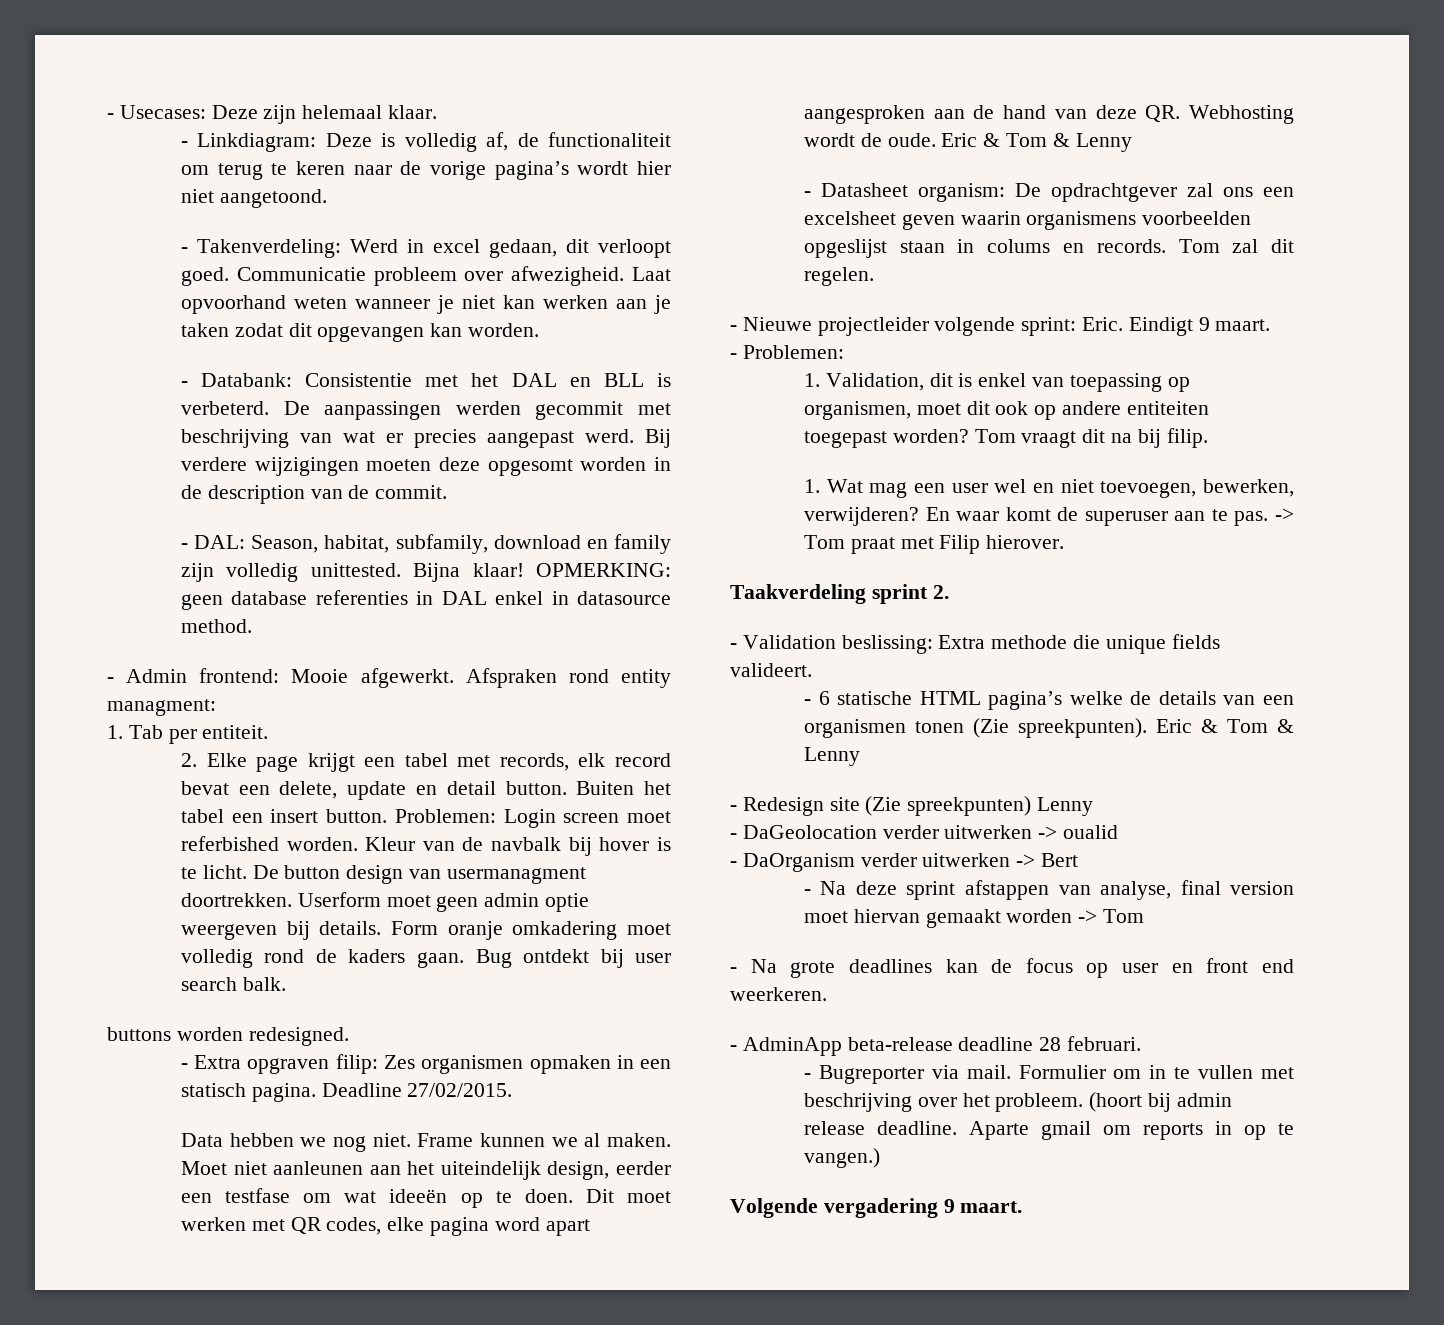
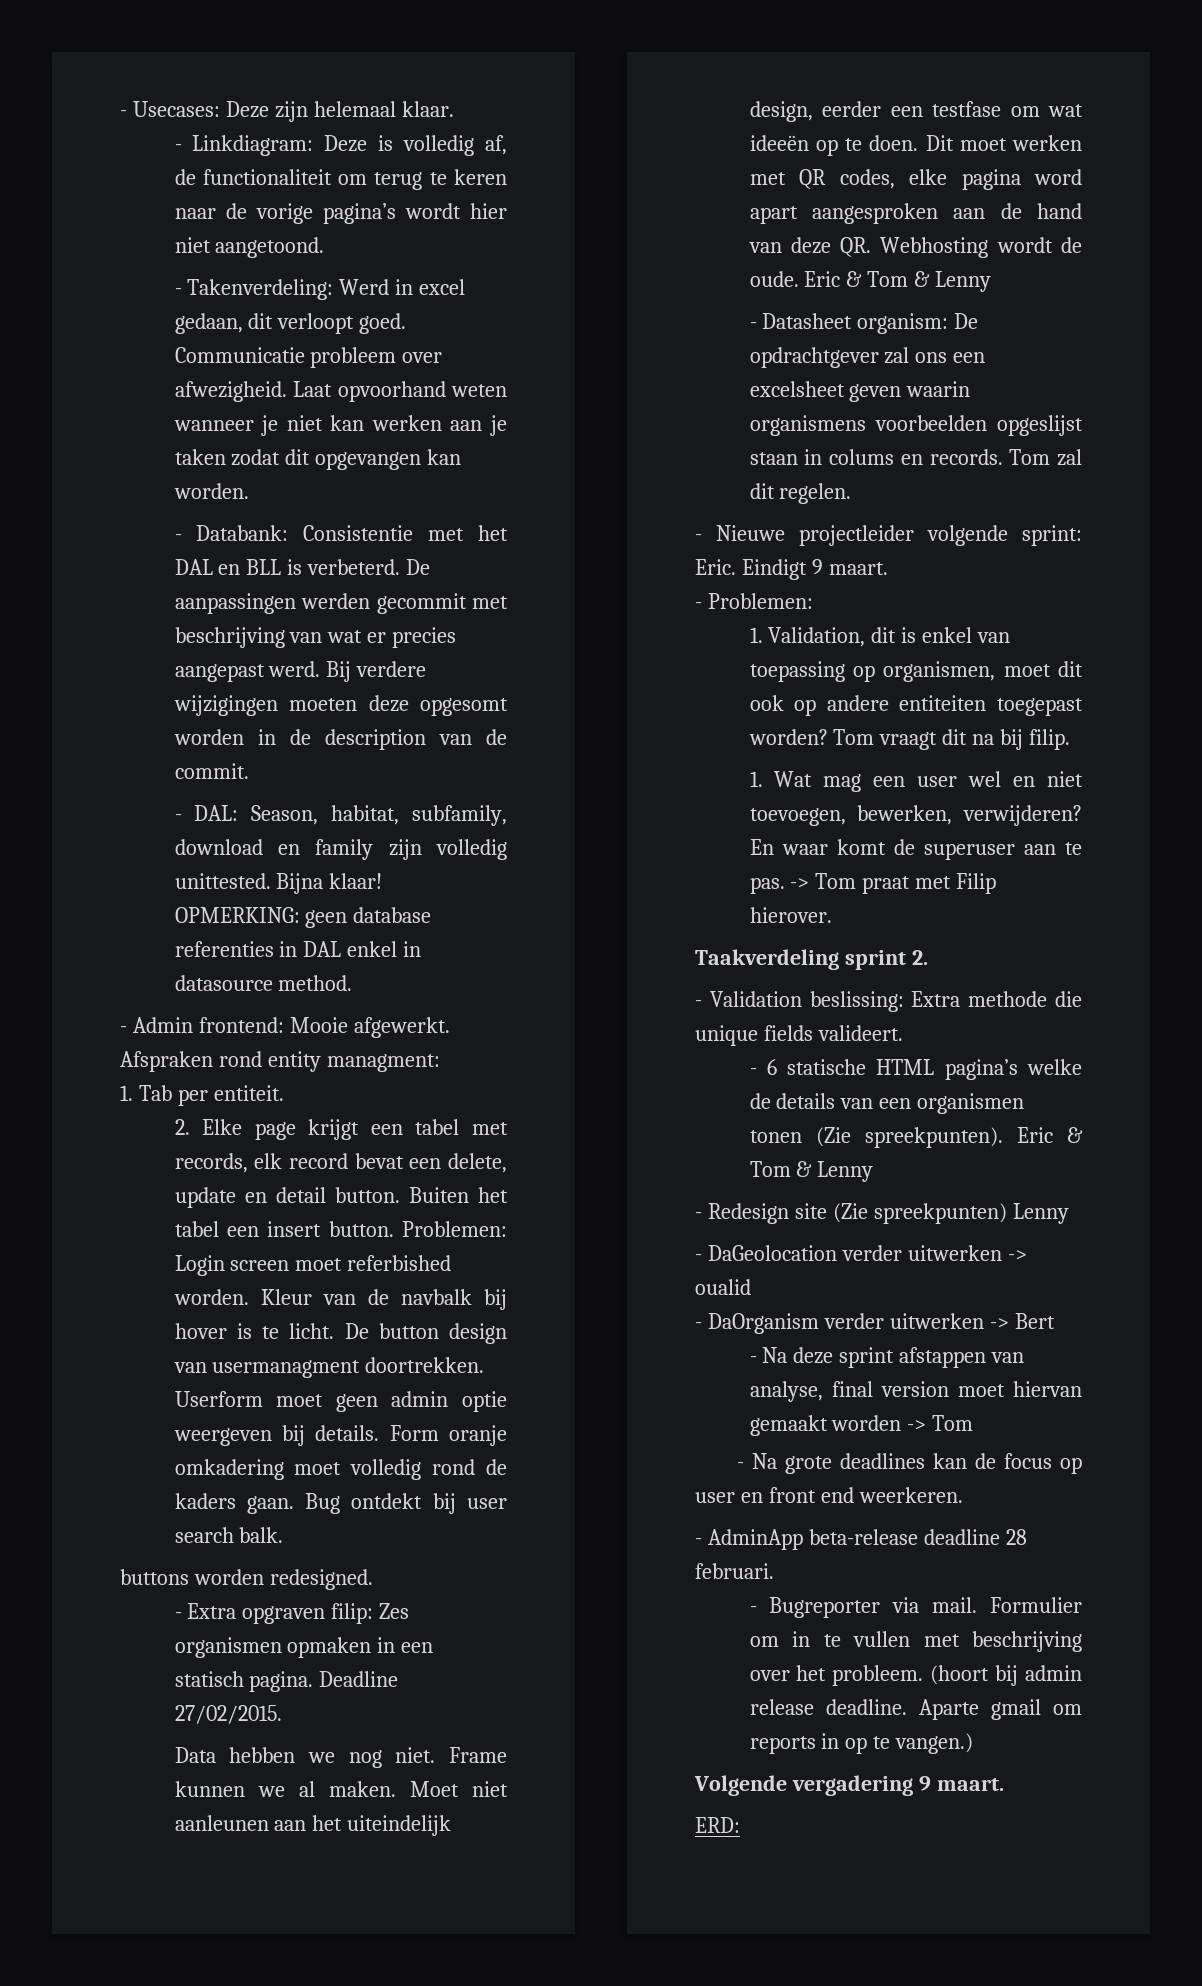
+ ERD:

